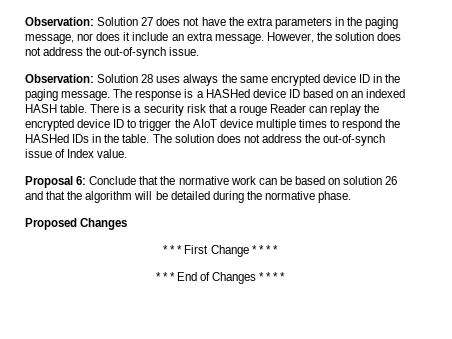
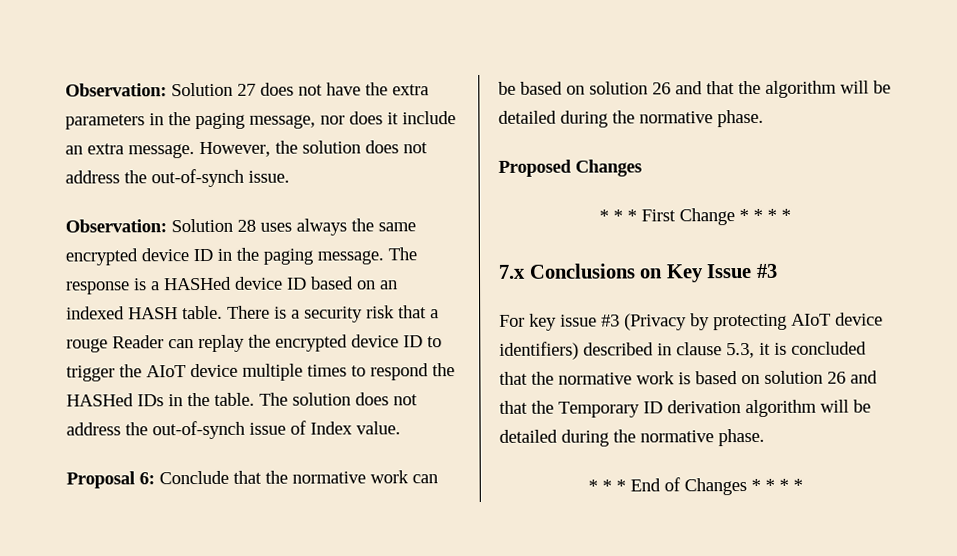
+ 7.x Conclusions on Key Issue #3
+ For key issue #3 (Privacy by protecting AIoT device identifiers) described in clause 5.3, it is concluded that the normative work is based on solution 26 and that the Temporary ID derivation algorithm will be detailed during the normative phase.

